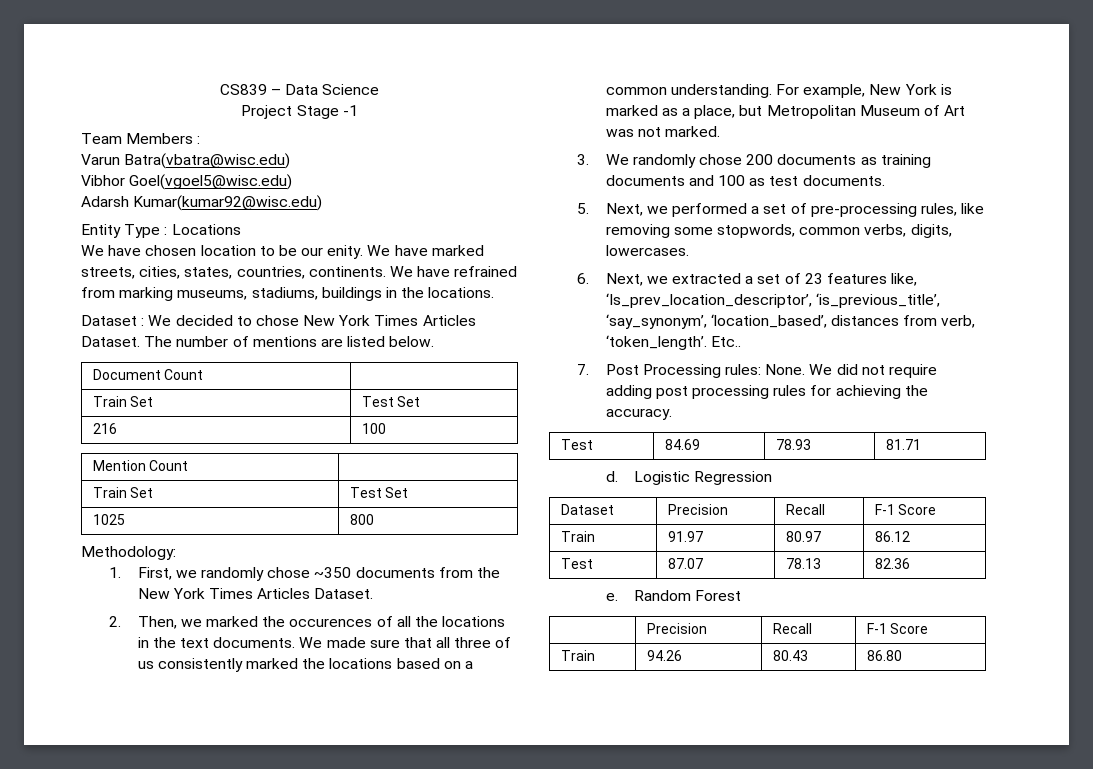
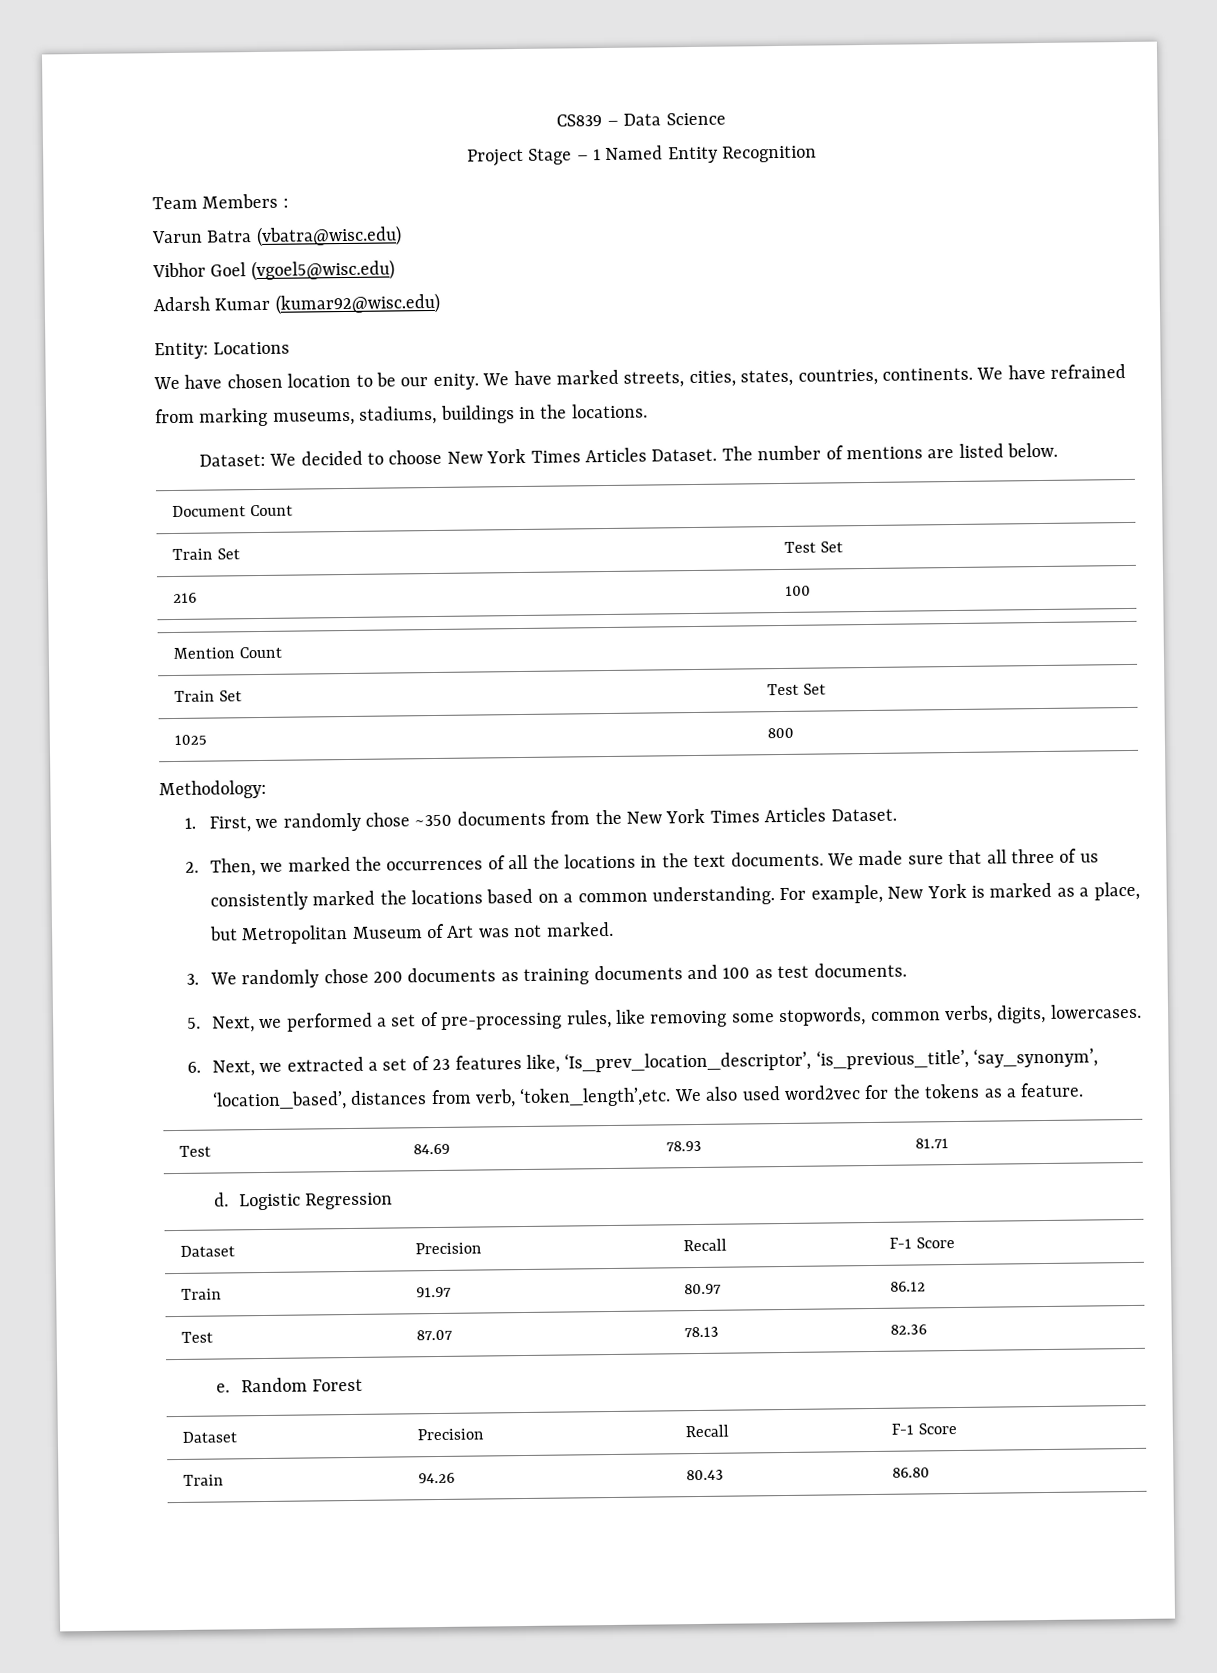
- Project Stage -1
+ Project Stage – 1 Named Entity Recognition
- Varun Batra(vbatra@wisc.edu)
+ Varun Batra (vbatra@wisc.edu)
- Vibhor Goel(vgoel5@wisc.edu)
+ Vibhor Goel (vgoel5@wisc.edu)
- Adarsh Kumar(kumar92@wisc.edu)
- Entity Type : Locations
+ Adarsh Kumar (kumar92@wisc.edu)
+ Entity: Locations
- Dataset : We decided to chose New York Times Articles Dataset.
+ Dataset: We decided to choose New York Times Articles Dataset.
- 2. Then, we marked the occurences of all the locations in the text documents.
+ 2. Then, we marked the occurrences of all the locations in the text documents.
- 6. Next, we extracted a set of 23 features like, ‘Is_prev_location_descriptor’, ‘is_previous_title’, ‘say_synonym’, ‘location_based’, distances from verb, ‘token_length’. Etc..
- 7. Post Processing rules: None. We did not require adding post processing rules for achieving the accuracy.
+ 6. Next, we extracted a set of 23 features like, ‘Is_prev_location_descriptor’, ‘is_previous_title’, ‘say_synonym’, ‘location_based’, distances from verb, ‘token_length’,etc. We also used word2vec for the tokens as a feature.
  Random Forest
- | Precision | Recall | F-1 Score
+ Dataset | Precision | Recall | F-1 Score

